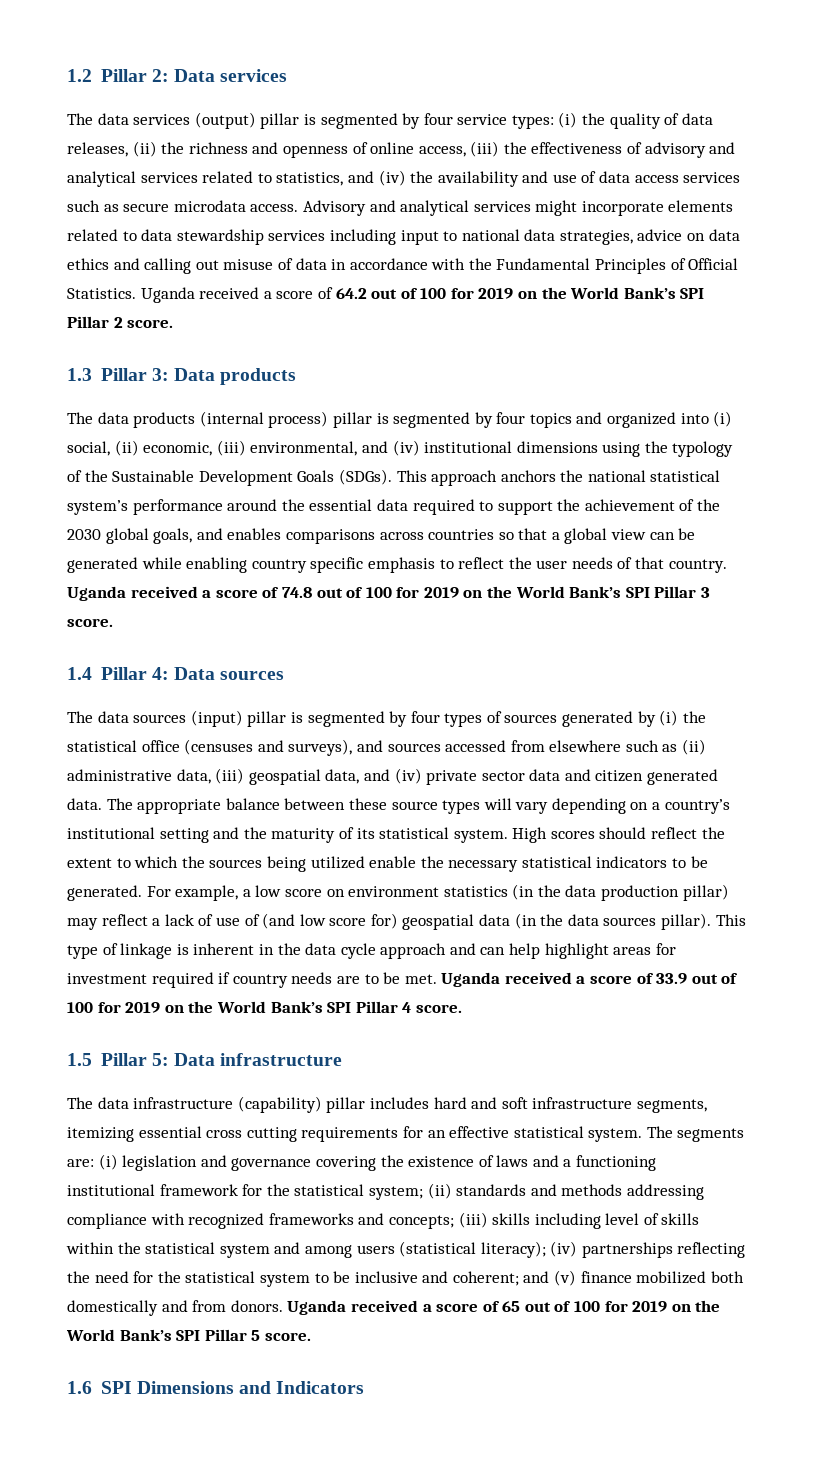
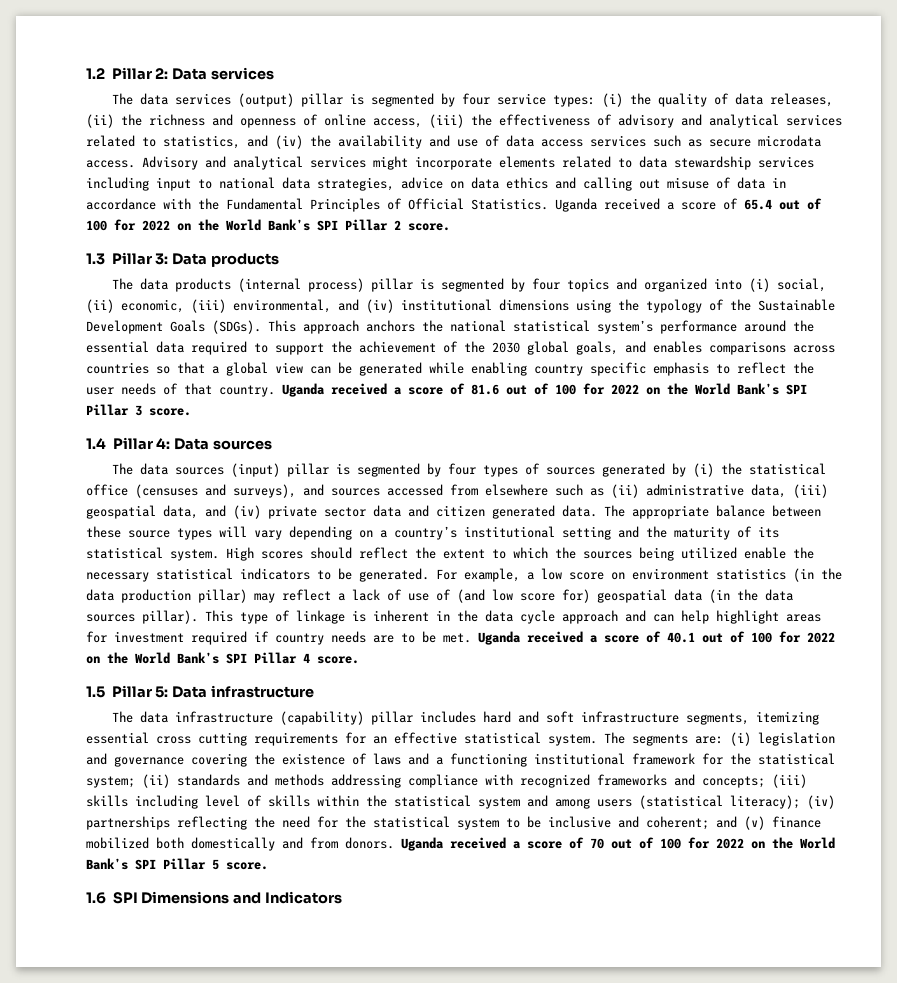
- Uganda received a score of 64.2 out of 100 for 2019 on the World Bank’s SPI Pillar 2 score.
+ Uganda received a score of 65.4 out of 100 for 2022 on the World Bank’s SPI Pillar 2 score.
- Uganda received a score of 74.8 out of 100 for 2019 on the World Bank’s SPI Pillar 3 score.
+ Uganda received a score of 81.6 out of 100 for 2022 on the World Bank’s SPI Pillar 3 score.
- Uganda received a score of 33.9 out of 100 for 2019 on the World Bank’s SPI Pillar 4 score.
+ Uganda received a score of 40.1 out of 100 for 2022 on the World Bank’s SPI Pillar 4 score.
- Uganda received a score of 65 out of 100 for 2019 on the World Bank’s SPI Pillar 5 score.
+ Uganda received a score of 70 out of 100 for 2022 on the World Bank’s SPI Pillar 5 score.

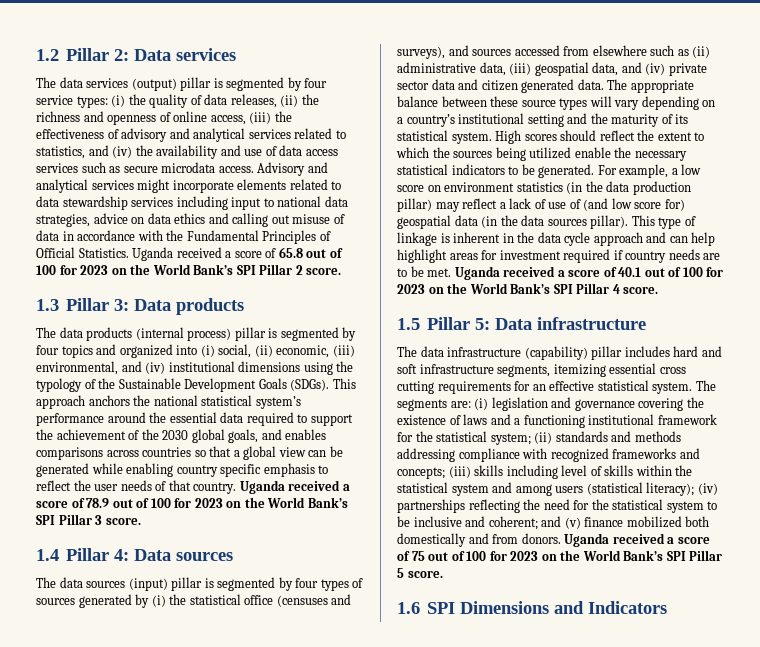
- Uganda received a score of 65.4 out of 100 for 2022 on the World Bank’s SPI Pillar 2 score.
+ Uganda received a score of 65.8 out of 100 for 2023 on the World Bank’s SPI Pillar 2 score.
- Uganda received a score of 81.6 out of 100 for 2022 on the World Bank’s SPI Pillar 3 score.
+ Uganda received a score of 78.9 out of 100 for 2023 on the World Bank’s SPI Pillar 3 score.
- Uganda received a score of 40.1 out of 100 for 2022 on the World Bank’s SPI Pillar 4 score.
+ Uganda received a score of 40.1 out of 100 for 2023 on the World Bank’s SPI Pillar 4 score.
- Uganda received a score of 70 out of 100 for 2022 on the World Bank’s SPI Pillar 5 score.
+ Uganda received a score of 75 out of 100 for 2023 on the World Bank’s SPI Pillar 5 score.

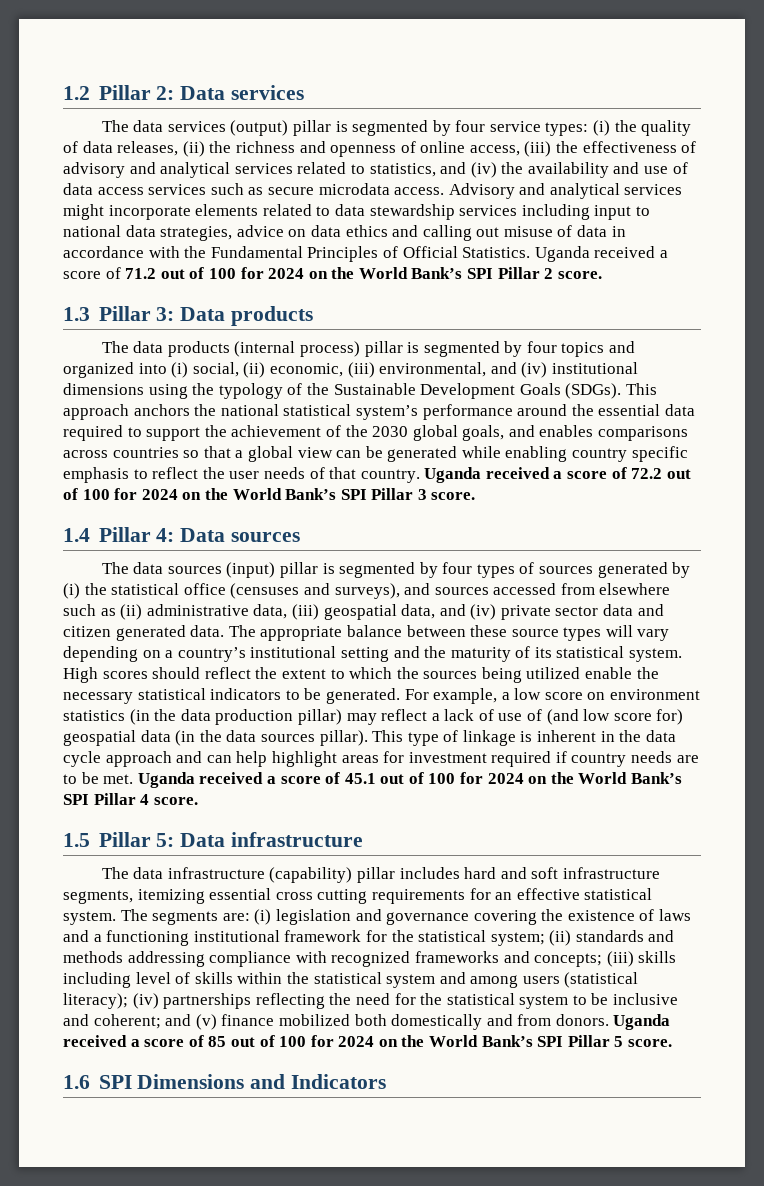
- Uganda received a score of 65.8 out of 100 for 2023 on the World Bank’s SPI Pillar 2 score.
+ Uganda received a score of 71.2 out of 100 for 2024 on the World Bank’s SPI Pillar 2 score.
- Uganda received a score of 78.9 out of 100 for 2023 on the World Bank’s SPI Pillar 3 score.
+ Uganda received a score of 72.2 out of 100 for 2024 on the World Bank’s SPI Pillar 3 score.
- Uganda received a score of 40.1 out of 100 for 2023 on the World Bank’s SPI Pillar 4 score.
+ Uganda received a score of 45.1 out of 100 for 2024 on the World Bank’s SPI Pillar 4 score.
- Uganda received a score of 75 out of 100 for 2023 on the World Bank’s SPI Pillar 5 score.
+ Uganda received a score of 85 out of 100 for 2024 on the World Bank’s SPI Pillar 5 score.

